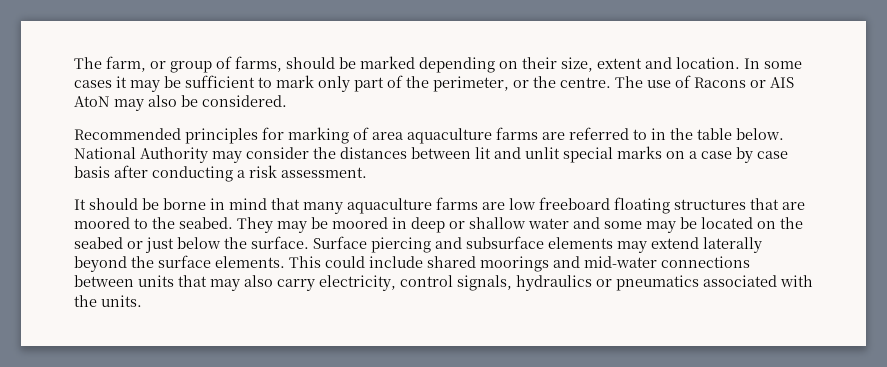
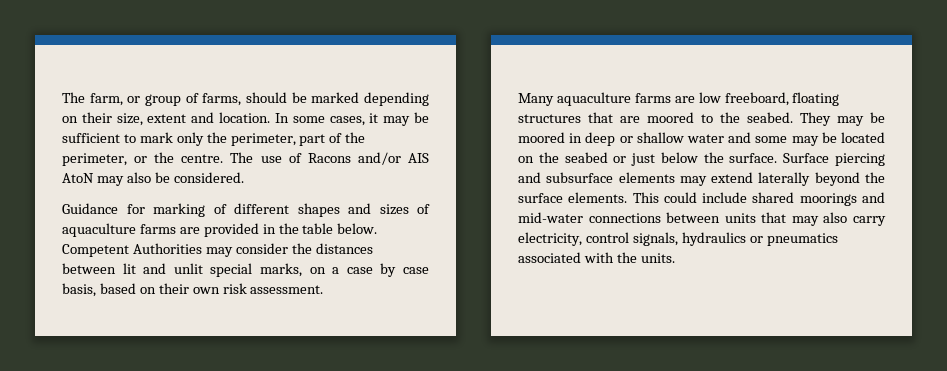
- In some cases it may be sufficient to mark only part of the perimeter, or the centre.
+ In some cases, it may be sufficient to mark only the perimeter, part of the perimeter, or the centre.
- The use of Racons or AIS AtoN may also be considered.
+ The use of Racons and/or AIS AtoN may also be considered.
- Recommended principles for marking of area aquaculture farms are referred to in the table below.
+ Guidance for marking of different shapes and sizes of aquaculture farms are provided in the table below.
- National Authority may consider the distances between lit and unlit special marks on a case by case basis after conducting a risk assessment.
- It should be borne in mind that many aquaculture farms are low freeboard floating structures that are moored to the seabed.
+ Competent Authorities may consider the distances between lit and unlit special marks, on a case by case basis, based on their own risk assessment.
+ Many aquaculture farms are low freeboard, floating structures that are moored to the seabed.

